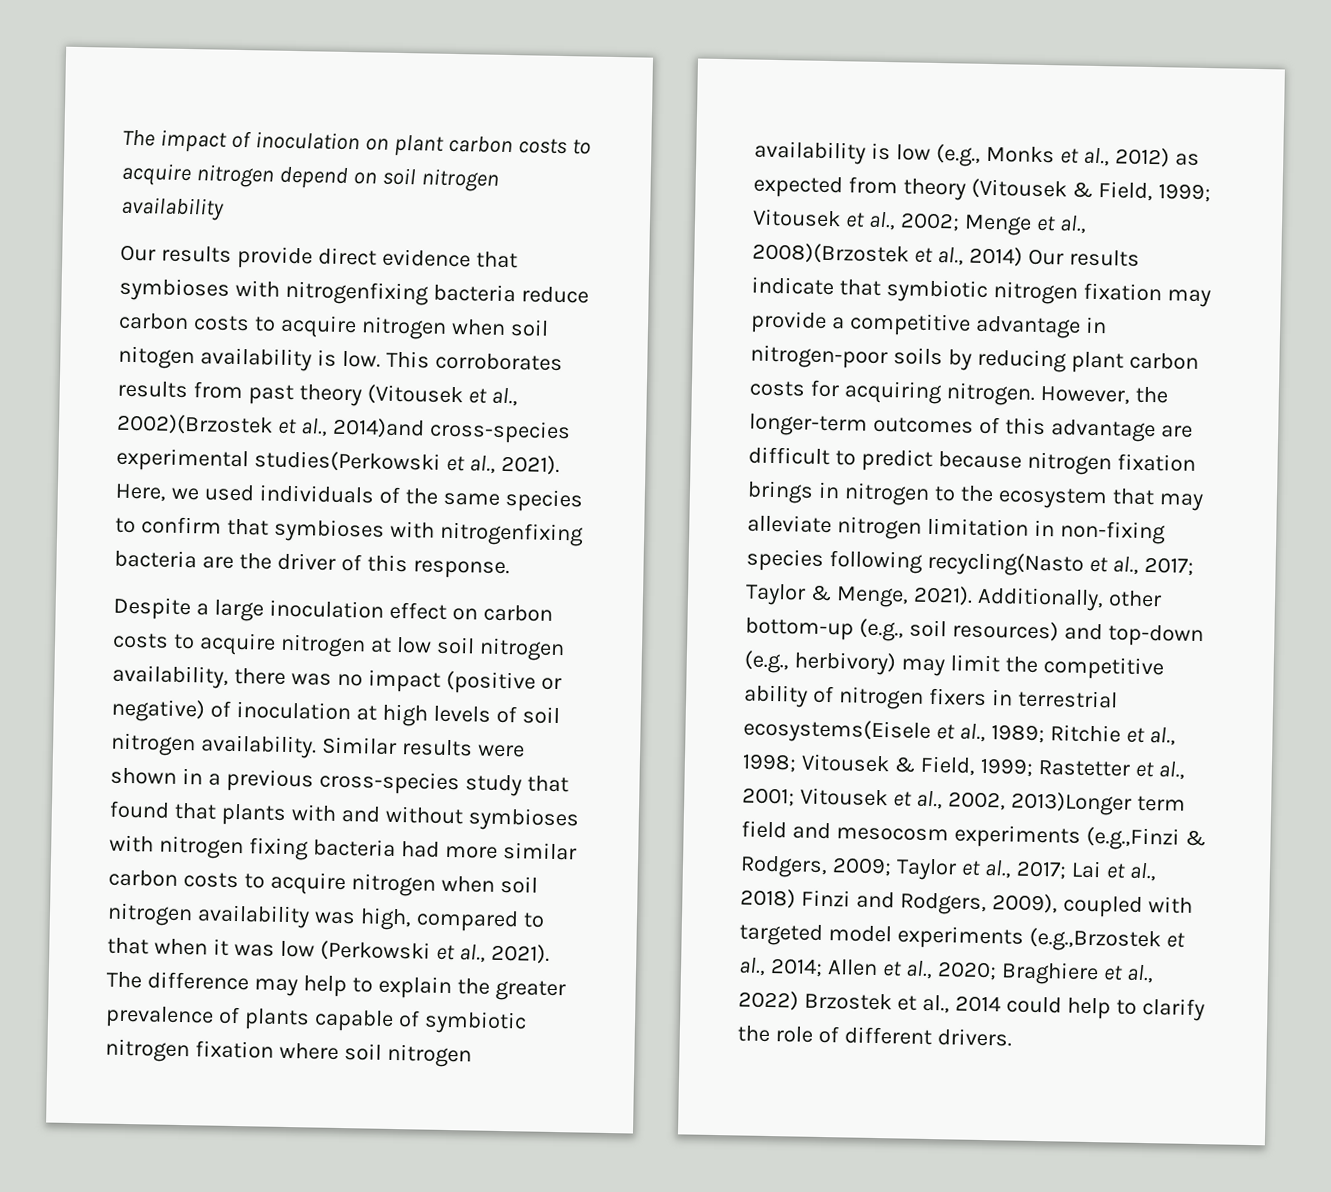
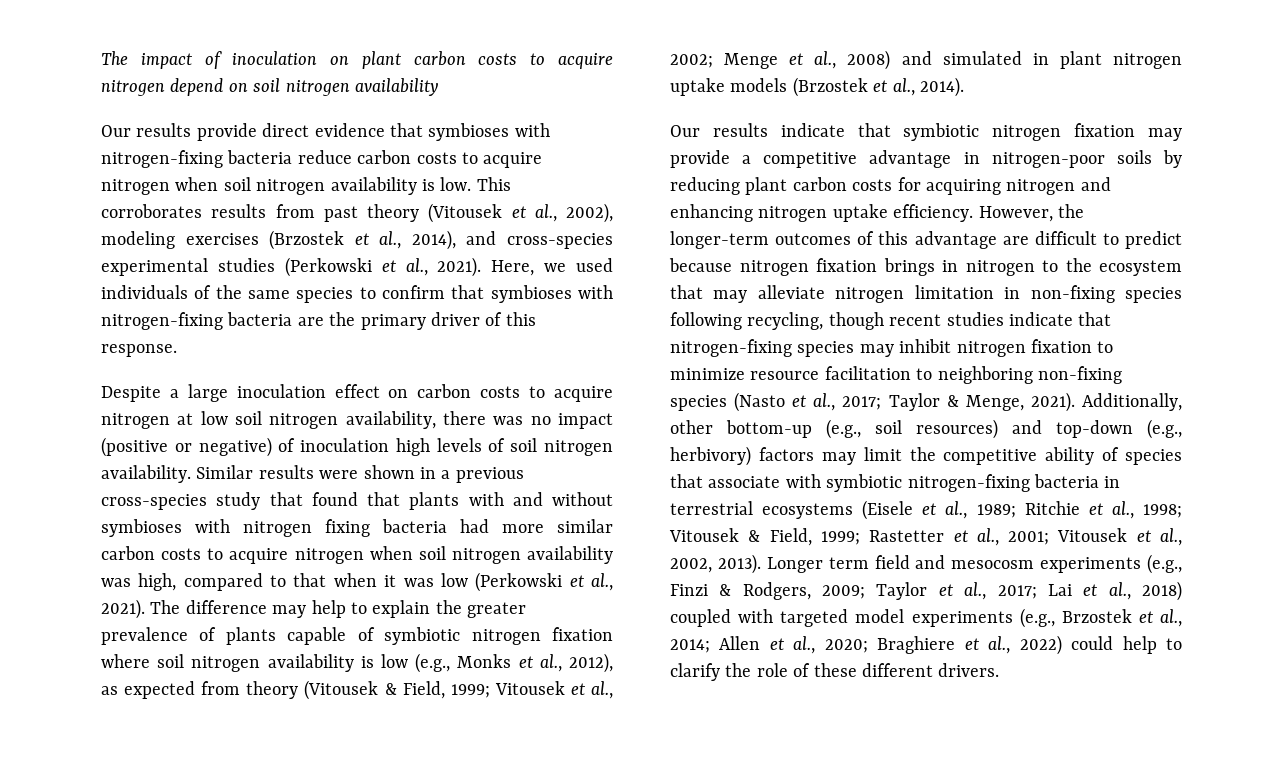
- Our results provide direct evidence that symbioses with nitrogenfixing bacteria reduce carbon costs to acquire nitrogen when soil nitogen availability is low.
+ Our results provide direct evidence that symbioses with nitrogen-fixing bacteria reduce carbon costs to acquire nitrogen when soil nitrogen availability is low.
- This corroborates results from past theory (Vitousek et al., 2002)(Brzostek et al., 2014)and cross-species experimental studies(Perkowski et al., 2021).
+ This corroborates results from past theory (Vitousek et al., 2002), modeling exercises (Brzostek et al., 2014), and cross-species experimental studies (Perkowski et al., 2021).
- Here, we used individuals of the same species to confirm that symbioses with nitrogenfixing bacteria are the driver of this response.
+ Here, we used individuals of the same species to confirm that symbioses with nitrogen-fixing bacteria are the primary driver of this response.
- Despite a large inoculation effect on carbon costs to acquire nitrogen at low soil nitrogen availability, there was no impact (positive or negative) of inoculation at high levels of soil nitrogen availability.
+ Despite a large inoculation effect on carbon costs to acquire nitrogen at low soil nitrogen availability, there was no impact (positive or negative) of inoculation high levels of soil nitrogen availability.
- The difference may help to explain the greater prevalence of plants capable of symbiotic nitrogen fixation where soil nitrogen availability is low (e.g., Monks et al., 2012) as expected from theory (Vitousek & Field, 1999;
+ The difference may help to explain the greater prevalence of plants capable of symbiotic nitrogen fixation where soil nitrogen availability is low (e.g., Monks et al., 2012), as expected from theory (Vitousek & Field, 1999;
- Menge et al., 2008)(Brzostek et al., 2014) Our results indicate that symbiotic nitrogen fixation may provide a competitive advantage in nitrogen-poor soils by reducing plant carbon costs for acquiring nitrogen.
+ Menge et al., 2008) and simulated in plant nitrogen uptake models (Brzostek et al., 2014).
+ Our results indicate that symbiotic nitrogen fixation may provide a competitive advantage in nitrogen-poor soils by reducing plant carbon costs for acquiring nitrogen and enhancing nitrogen uptake efficiency.
- However, the longer-term outcomes of this advantage are difficult to predict because nitrogen fixation brings in nitrogen to the ecosystem that may alleviate nitrogen limitation in non-fixing species following recycling(Nasto et al., 2017; Taylor & Menge, 2021).
+ However, the longer-term outcomes of this advantage are difficult to predict because nitrogen fixation brings in nitrogen to the ecosystem that may alleviate nitrogen limitation in non-fixing species following recycling, though recent studies indicate that nitrogen-fixing species may inhibit nitrogen fixation to minimize resource facilitation to neighboring non-fixing species (Nasto et al., 2017; Taylor & Menge, 2021).
- Additionally, other bottom-up (e.g., soil resources) and top-down (e.g., herbivory) may limit the competitive ability of nitrogen fixers in terrestrial ecosystems(Eisele et al., 1989;
+ Additionally, other bottom-up (e.g., soil resources) and top-down (e.g., herbivory) factors may limit the competitive ability of species that associate with symbiotic nitrogen-fixing bacteria in terrestrial ecosystems (Eisele et al., 1989;
- Vitousek et al., 2002, 2013)Longer term field and mesocosm experiments (e.g.,Finzi & Rodgers, 2009;
+ Vitousek et al., 2002, 2013). Longer term field and mesocosm experiments (e.g., Finzi & Rodgers, 2009;
- Lai et al., 2018) Finzi and Rodgers, 2009), coupled with targeted model experiments (e.g.,Brzostek et al., 2014;
+ Lai et al., 2018) coupled with targeted model experiments (e.g., Brzostek et al., 2014;
- Braghiere et al., 2022) Brzostek et al., 2014 could help to clarify the role of different drivers.
+ Braghiere et al., 2022) could help to clarify the role of these different drivers.

